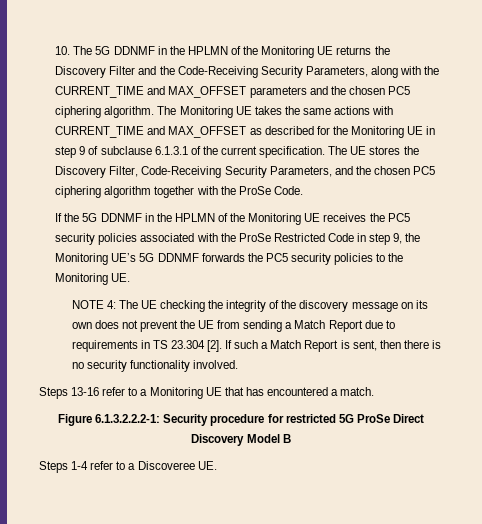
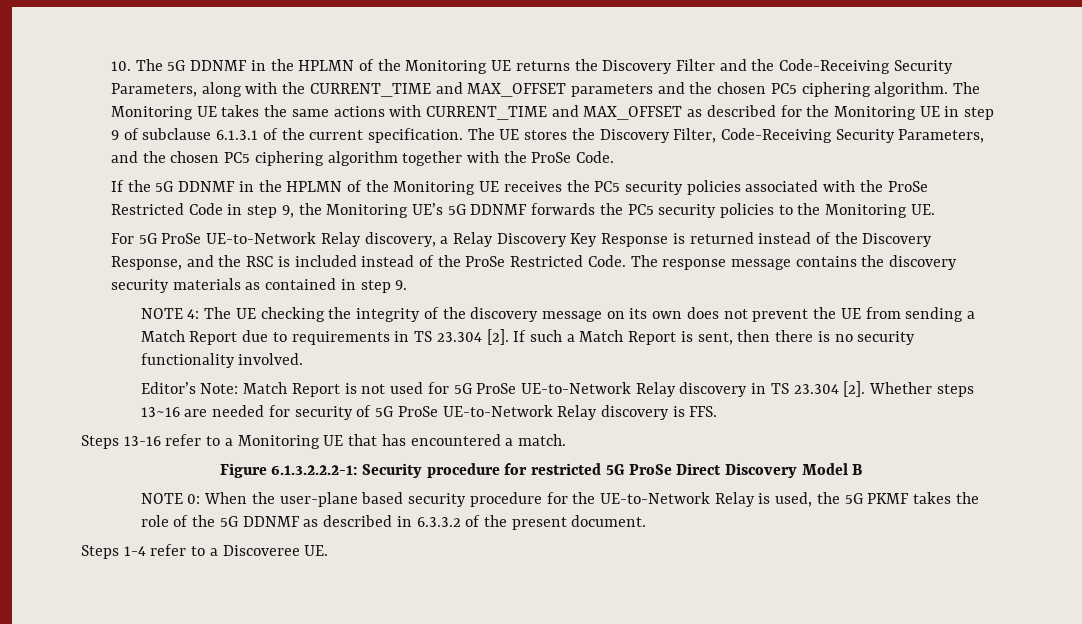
+ For 5G ProSe UE-to-Network Relay discovery, a Relay Discovery Key Response is returned instead of the Discovery Response, and the RSC is included instead of the ProSe Restricted Code. The response message contains the discovery security materials as contained in step 9.
+ Editor’s Note: Match Report is not used for 5G ProSe UE-to-Network Relay discovery in TS 23.304 [2]. Whether steps 13~16 are needed for security of 5G ProSe UE-to-Network Relay discovery is FFS.
+ NOTE 0: When the user-plane based security procedure for the UE-to-Network Relay is used, the 5G PKMF takes the role of the 5G DDNMF as described in 6.3.3.2 of the present document.

